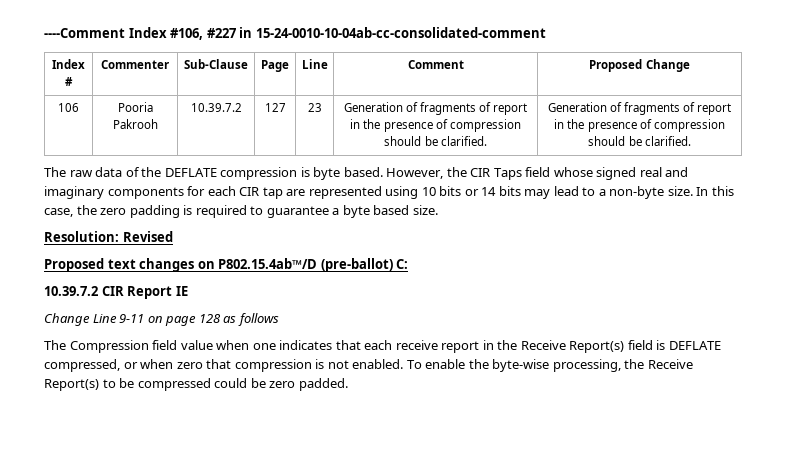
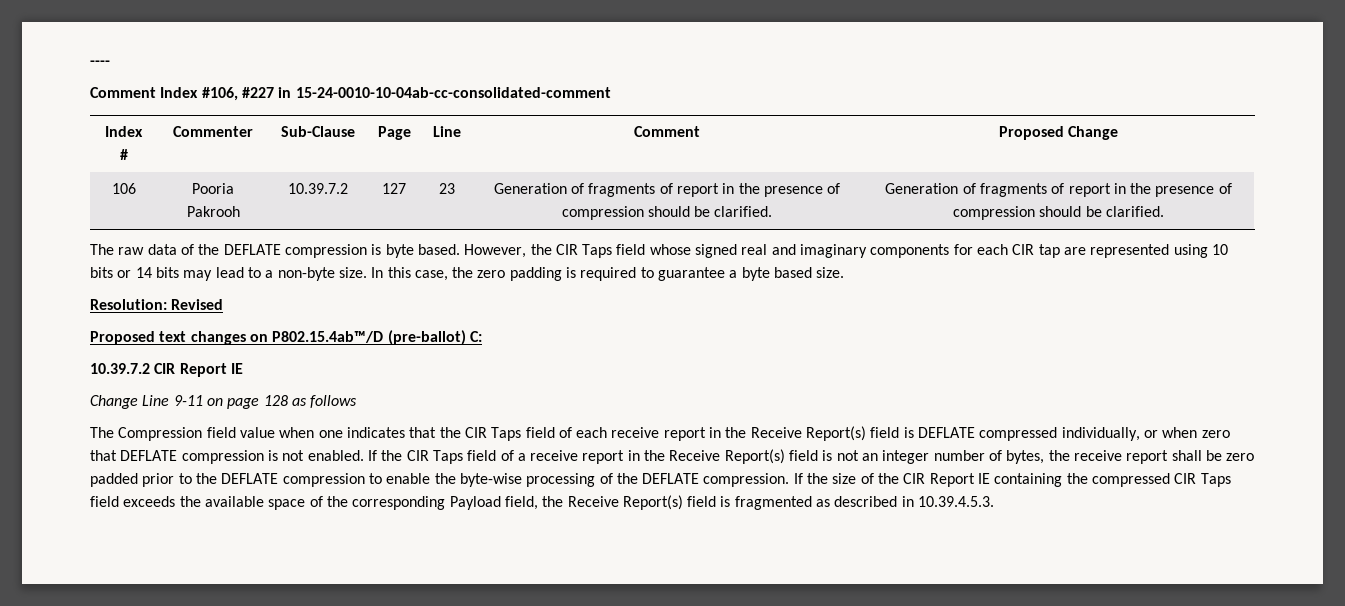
- ----Comment Index #106, #227 in 15-24-0010-10-04ab-cc-consolidated-comment
+ ----
+ Comment Index #106, #227 in 15-24-0010-10-04ab-cc-consolidated-comment
- The Compression field value when one indicates that each receive report in the Receive Report(s) field is DEFLATE compressed, or when zero that compression is not enabled.
+ The Compression field value when one indicates that the CIR Taps field of each receive report in the Receive Report(s) field is DEFLATE compressed individually, or when zero that DEFLATE compression is not enabled.
- To enable the byte-wise processing, the Receive Report(s) to be compressed could be zero padded.
+ If the CIR Taps field of a receive report in the Receive Report(s) field is not an integer number of bytes, the receive report shall be zero padded prior to the DEFLATE compression to enable the byte-wise processing of the DEFLATE compression. If the size of the CIR Report IE containing the compressed CIR Taps field exceeds the available space of the corresponding Payload field, the Receive Report(s) field is fragmented as described in 10.39.4.5.3.

